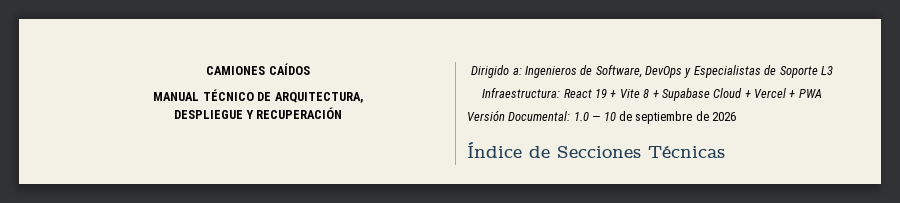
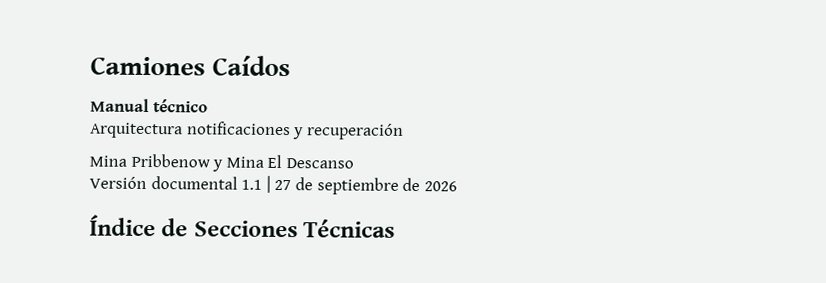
- CAMIONES CAÍDOS
- MANUAL TÉCNICO DE ARQUITECTURA,
- DESPLIEGUE Y RECUPERACIÓN
- Dirigido a: Ingenieros de Software, DevOps y Especialistas de Soporte L3
- Infraestructura: React 19 + Vite 8 + Supabase Cloud + Vercel + PWA
- Versión Documental: 1.0 — 10 de septiembre de 2026
+ Camiones Caídos
+ Manual técnico
+ Arquitectura notificaciones y recuperación
+ Mina Pribbenow y Mina El Descanso
+ Versión documental 1.1 | 27 de septiembre de 2026

